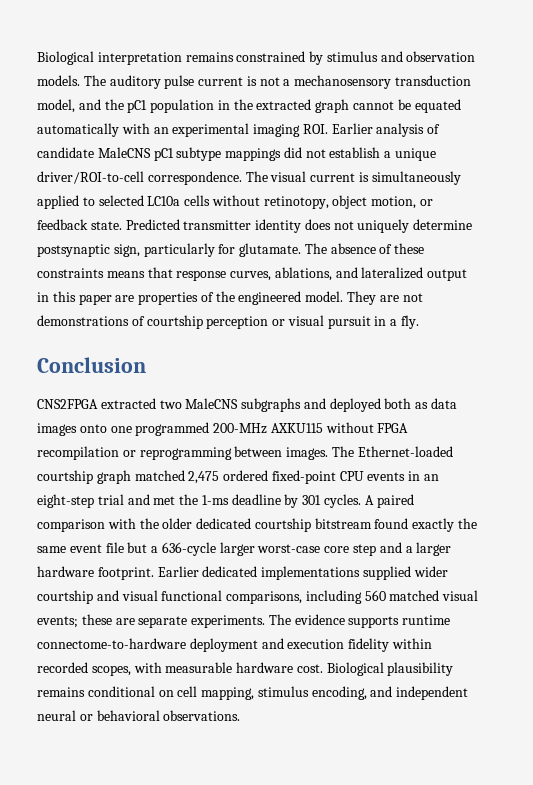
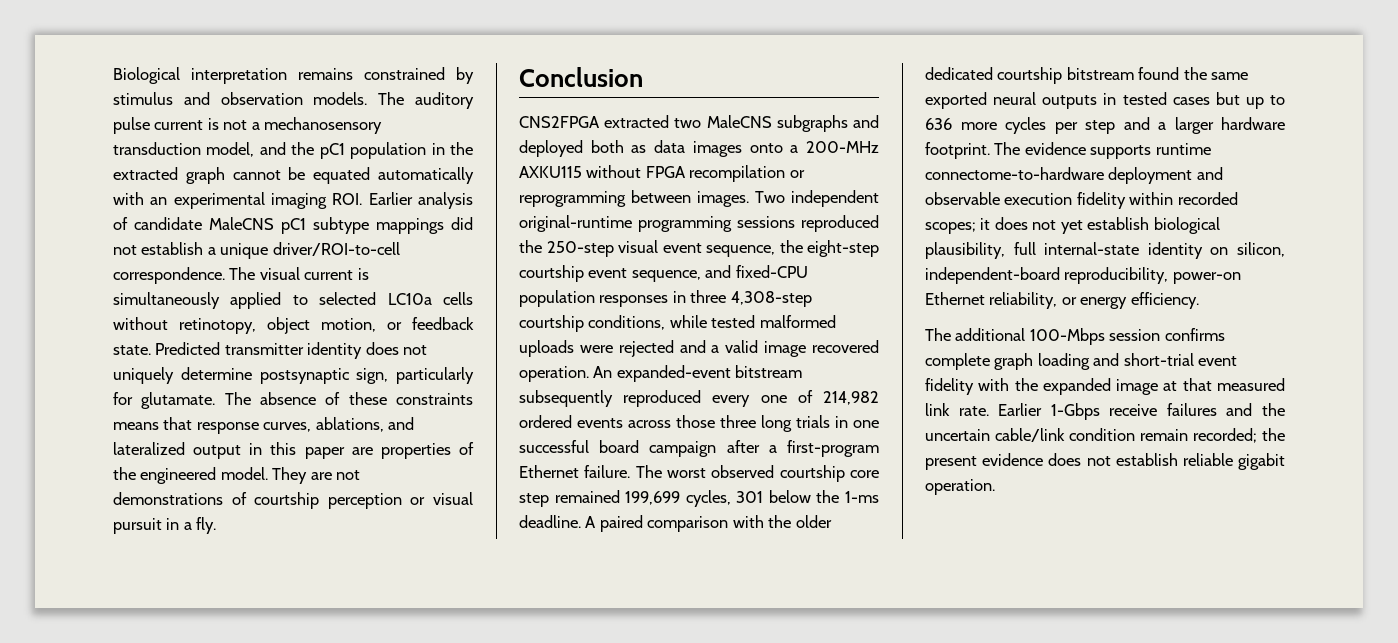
- CNS2FPGA extracted two MaleCNS subgraphs and deployed both as data images onto one programmed 200-MHz AXKU115 without FPGA recompilation or reprogramming between images.
+ CNS2FPGA extracted two MaleCNS subgraphs and deployed both as data images onto a 200-MHz AXKU115 without FPGA recompilation or reprogramming between images.
- The Ethernet-loaded courtship graph matched 2,475 ordered fixed-point CPU events in an eight-step trial and met the 1-ms deadline by 301 cycles.
+ Two independent original-runtime programming sessions reproduced the 250-step visual event sequence, the eight-step courtship event sequence, and fixed-CPU population responses in three 4,308-step courtship conditions, while tested malformed uploads were rejected and a valid image recovered operation. An expanded-event bitstream subsequently reproduced every one of 214,982 ordered events across those three long trials in one successful board campaign after a first-program Ethernet failure. The worst observed courtship core step remained 199,699 cycles, 301 below the 1-ms deadline.
- A paired comparison with the older dedicated courtship bitstream found exactly the same event file but a 636-cycle larger worst-case core step and a larger hardware footprint.
+ A paired comparison with the older dedicated courtship bitstream found the same exported neural outputs in tested cases but up to 636 more cycles per step and a larger hardware footprint.
- Earlier dedicated implementations supplied wider courtship and visual functional comparisons, including 560 matched visual events; these are separate experiments.
- The evidence supports runtime connectome-to-hardware deployment and execution fidelity within recorded scopes, with measurable hardware cost. Biological plausibility remains conditional on cell mapping, stimulus encoding, and independent neural or behavioral observations.
+ The evidence supports runtime connectome-to-hardware deployment and observable execution fidelity within recorded scopes; it does not yet establish biological plausibility, full internal-state identity on silicon, independent-board reproducibility, power-on Ethernet reliability, or energy efficiency.
+ The additional 100-Mbps session confirms complete graph loading and short-trial event fidelity with the expanded image at that measured link rate. Earlier 1-Gbps receive failures and the uncertain cable/link condition remain recorded; the present evidence does not establish reliable gigabit operation.

